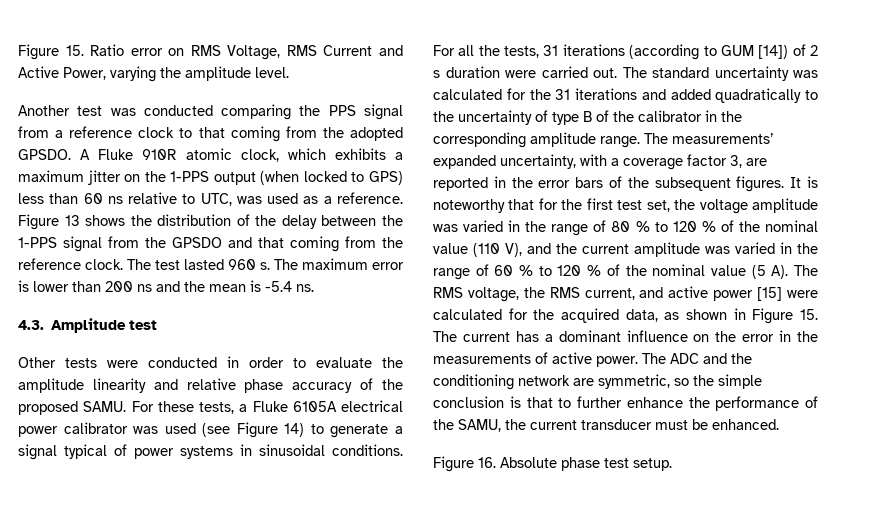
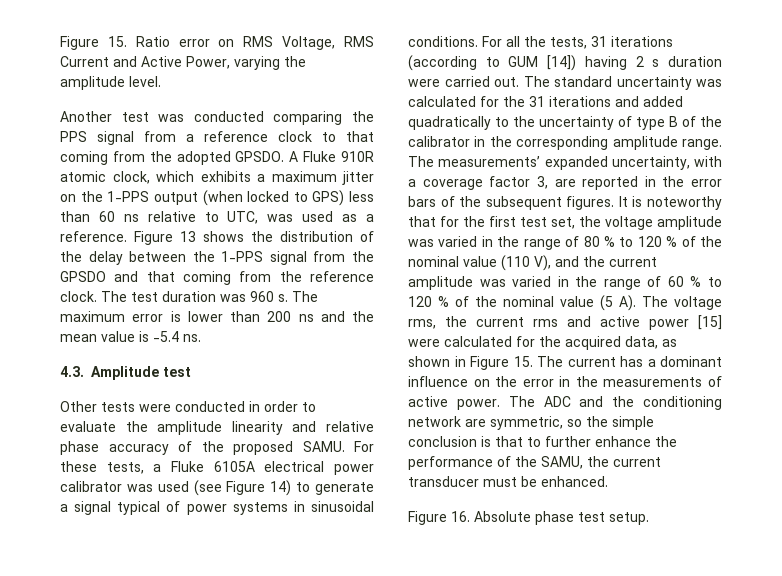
- The test lasted 960 s.
+ The test duration was 960 s.
- The maximum error is lower than 200 ns and the mean is -5.4 ns.
+ The maximum error is lower than 200 ns and the mean value is -5.4 ns.
- For all the tests, 31 iterations (according to GUM [14]) of 2 s duration were carried out.
+ For all the tests, 31 iterations (according to GUM [14]) having 2 s duration were carried out.
- It is noteworthy that for the first test set, the voltage amplitude was varied in the range of 80 % to 120 % of the nominal value (110 V), and the current amplitude was varied in the range of 60 % to 120 % of the nominal value (5 A). The RMS voltage, the RMS current, and active power [15] were calculated for the acquired data, as shown in Figure 15. The current has a dominant influence on the error in the measurements of active power.
+ It is noteworthy that for the first test set, the voltage amplitude was varied in the range of 80 % to 120 % of the nominal value (110 V), and the current amplitude was varied in the range of 60 % to 120 % of the nominal value (5 A). The voltage rms, the current rms and active power [15] were calculated for the acquired data, as shown in Figure 15. The current has a dominant influence on the error in the measurements of active power.

